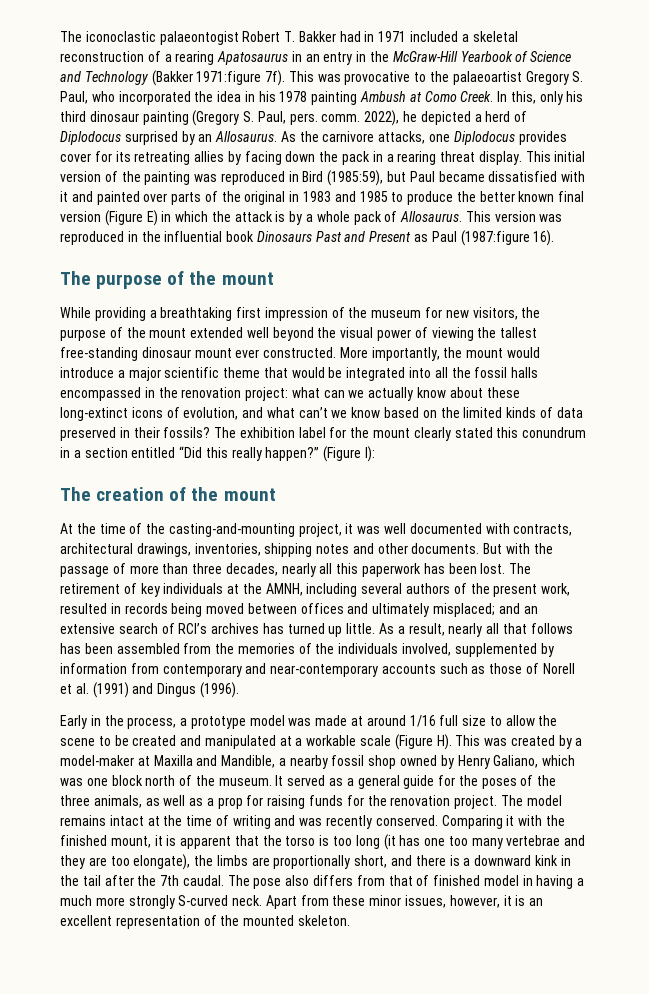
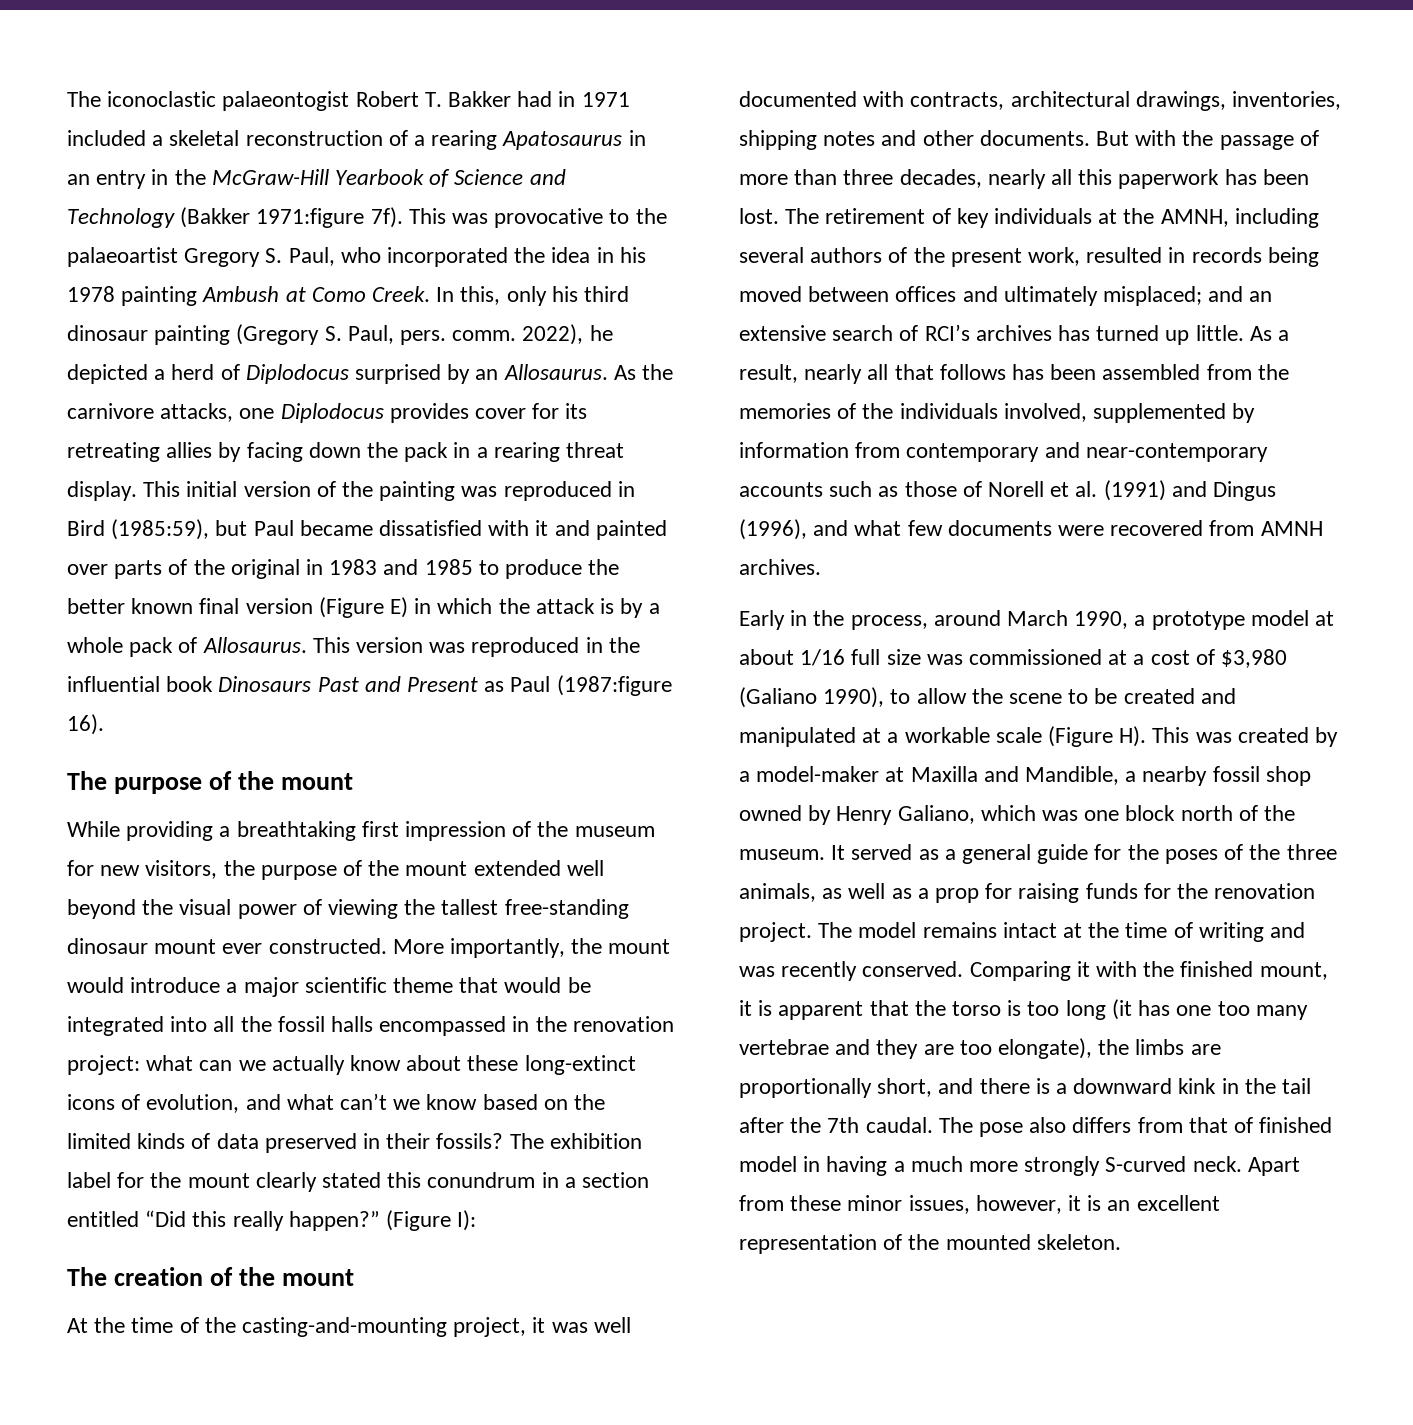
- As a result, nearly all that follows has been assembled from the memories of the individuals involved, supplemented by information from contemporary and near-contemporary accounts such as those of Norell et al. (1991) and Dingus (1996).
- Early in the process, a prototype model was made at around 1/16 full size to allow the scene to be created and manipulated at a workable scale (Figure H). This was created by a model-maker at Maxilla and Mandible, a nearby fossil shop owned by Henry Galiano, which was one block north of the museum.
+ As a result, nearly all that follows has been assembled from the memories of the individuals involved, supplemented by information from contemporary and near-contemporary accounts such as those of Norell et al. (1991) and Dingus (1996), and what few documents were recovered from AMNH archives.
+ Early in the process, around March 1990, a prototype model at about 1/16 full size was commissioned at a cost of $3,980 (Galiano 1990), to allow the scene to be created and manipulated at a workable scale (Figure H). This was created by a model-maker at Maxilla and Mandible, a nearby fossil shop owned by Henry Galiano, which was one block north of the museum.

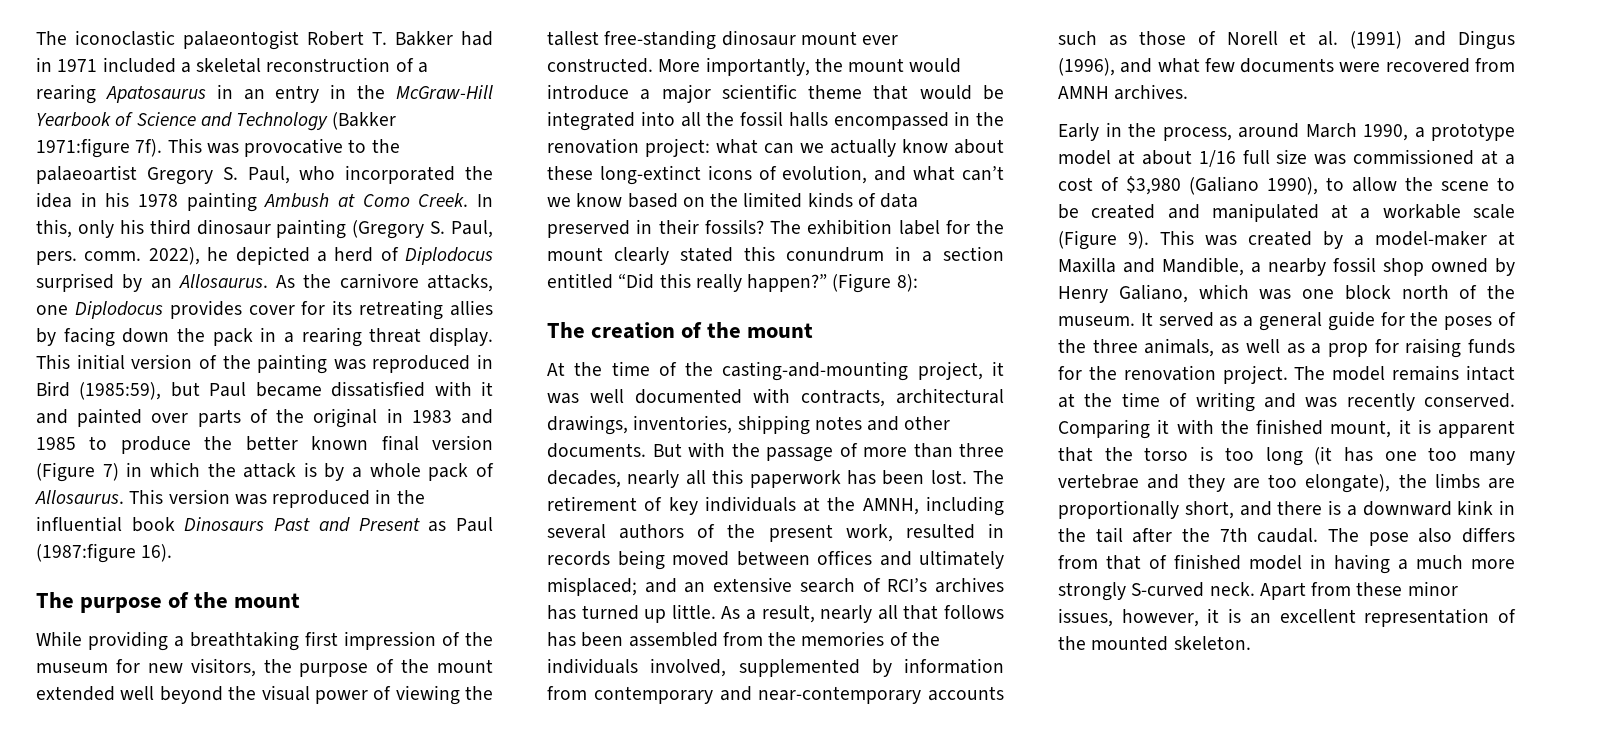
- This initial version of the painting was reproduced in Bird (1985:59), but Paul became dissatisfied with it and painted over parts of the original in 1983 and 1985 to produce the better known final version (Figure E) in which the attack is by a whole pack of Allosaurus.
+ This initial version of the painting was reproduced in Bird (1985:59), but Paul became dissatisfied with it and painted over parts of the original in 1983 and 1985 to produce the better known final version (Figure 7) in which the attack is by a whole pack of Allosaurus.
- (Figure I):
+ (Figure 8):
- Early in the process, around March 1990, a prototype model at about 1/16 full size was commissioned at a cost of $3,980 (Galiano 1990), to allow the scene to be created and manipulated at a workable scale (Figure H). This was created by a model-maker at Maxilla and Mandible, a nearby fossil shop owned by Henry Galiano, which was one block north of the museum.
+ Early in the process, around March 1990, a prototype model at about 1/16 full size was commissioned at a cost of $3,980 (Galiano 1990), to allow the scene to be created and manipulated at a workable scale (Figure 9). This was created by a model-maker at Maxilla and Mandible, a nearby fossil shop owned by Henry Galiano, which was one block north of the museum.

